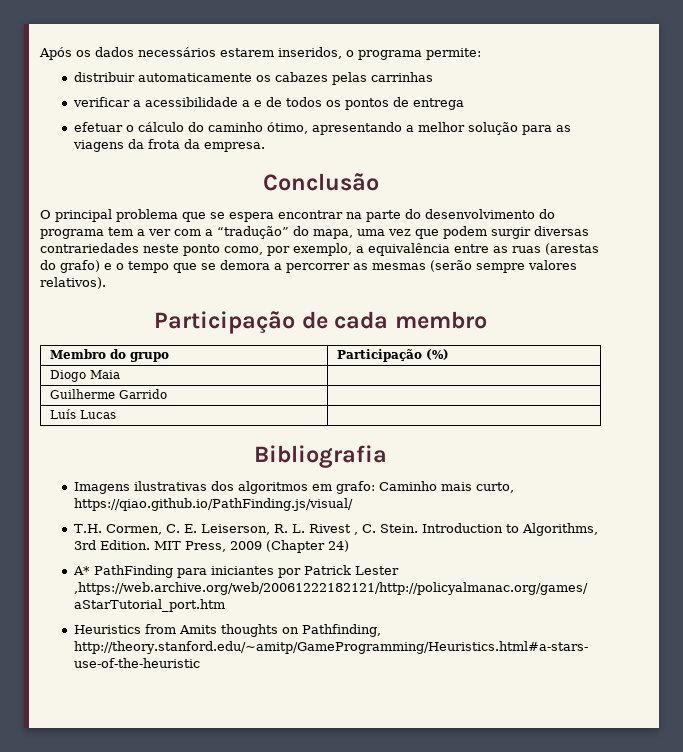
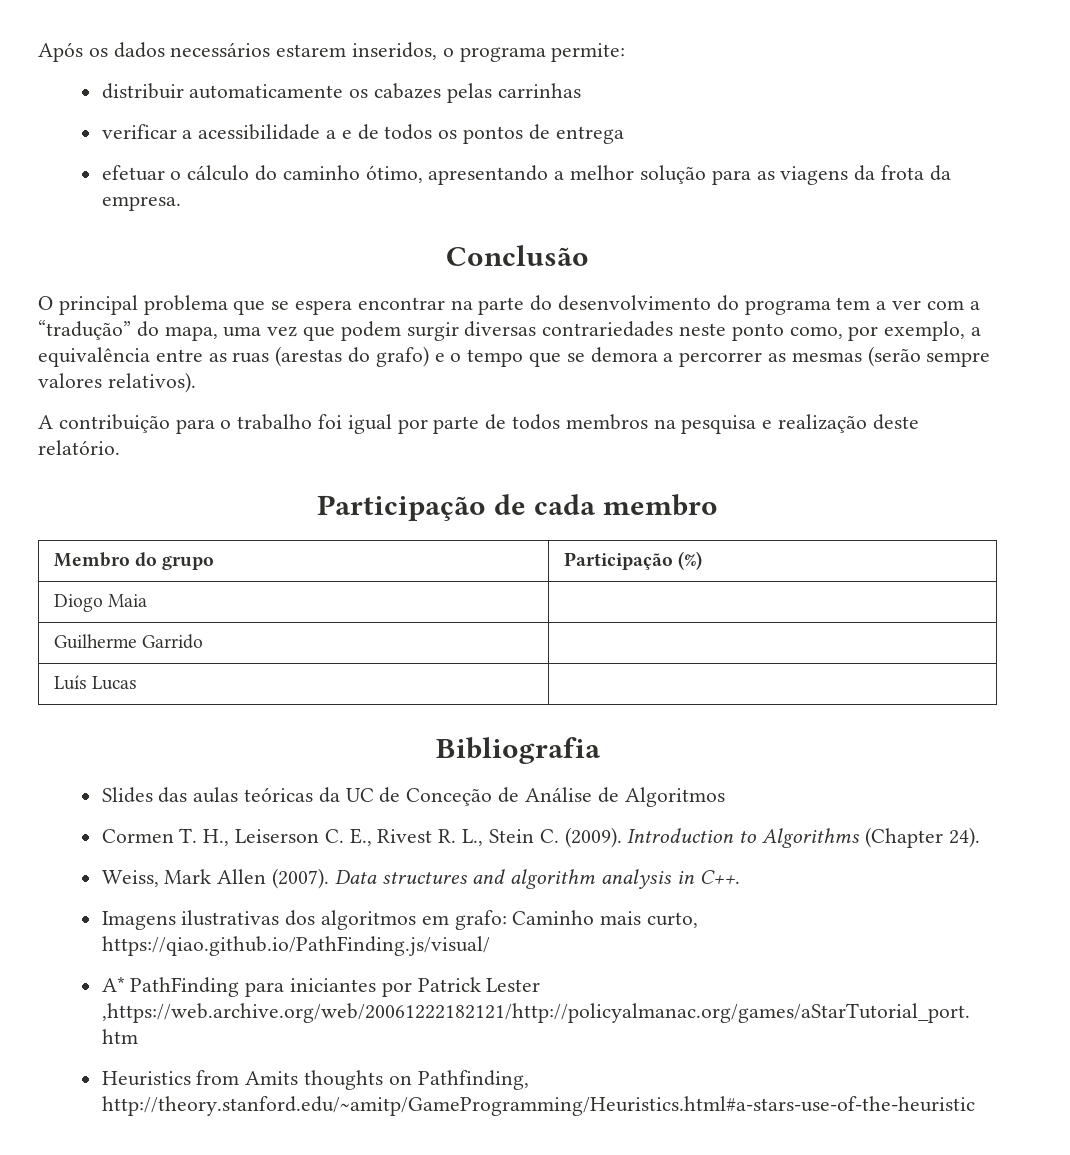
+ A contribuição para o trabalho foi igual por parte de todos membros na pesquisa e realização deste relatório.
+ Slides das aulas teóricas da UC de Conceção de Análise de Algoritmos
+ Cormen T. H., Leiserson C. E., Rivest R. L., Stein C. (2009). Introduction to Algorithms (Chapter 24).
+ Weiss, Mark Allen (2007). Data structures and algorithm analysis in C++.
- T.H. Cormen, C. E. Leiserson, R. L. Rivest , C. Stein. Introduction to Algorithms, 3rd Edition. MIT Press, 2009 (Chapter 24)

